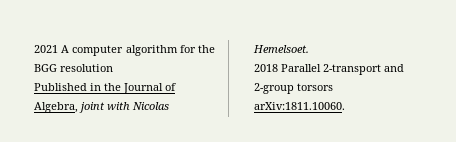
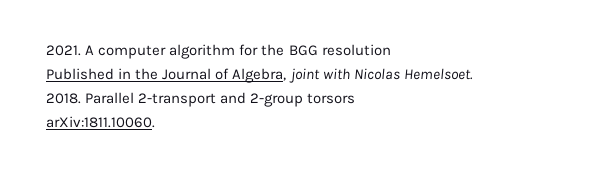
- 2021 A computer algorithm for the BGG resolution
+ 2021. A computer algorithm for the BGG resolution
- 2018 Parallel 2-transport and 2-group torsors
+ 2018. Parallel 2-transport and 2-group torsors

